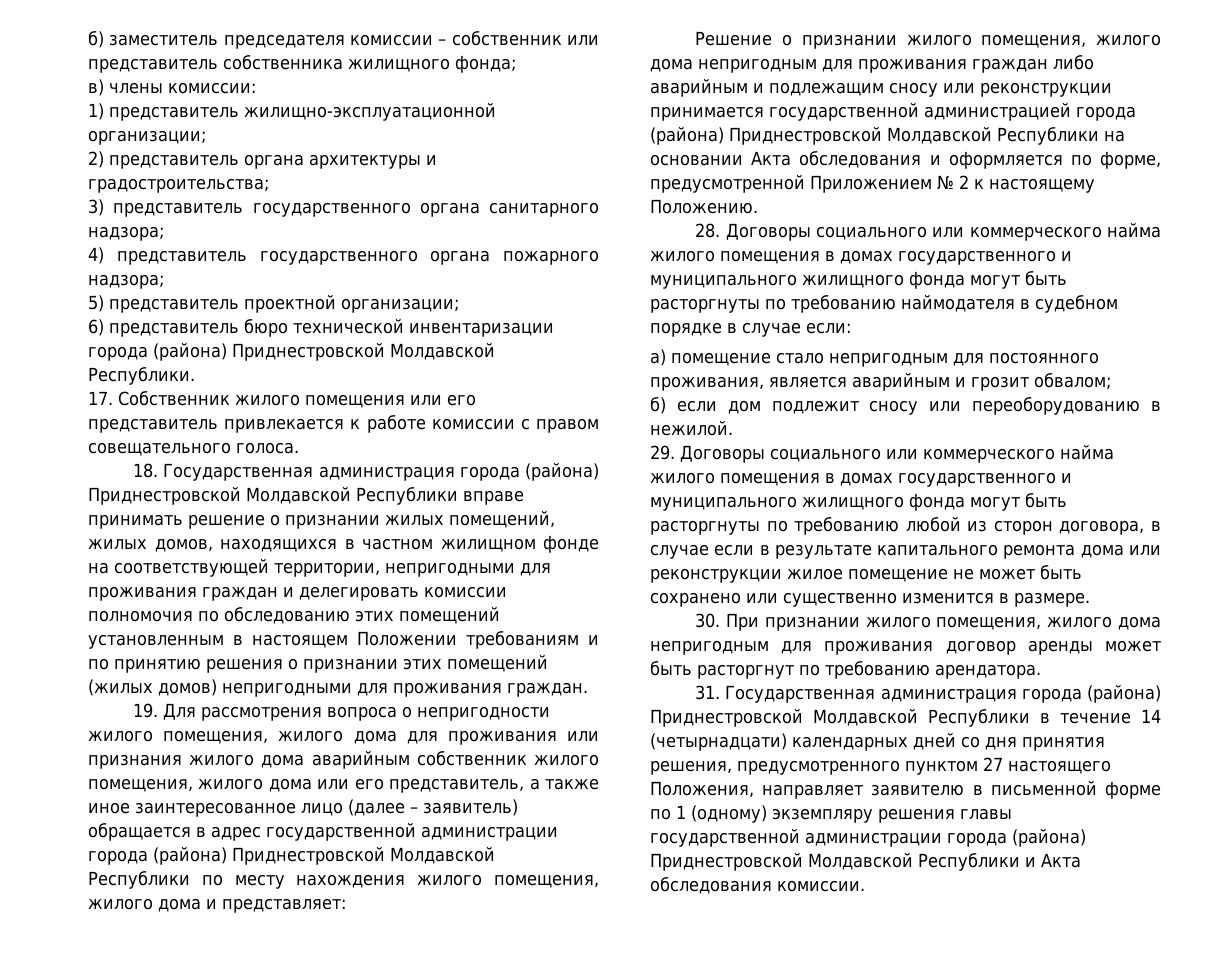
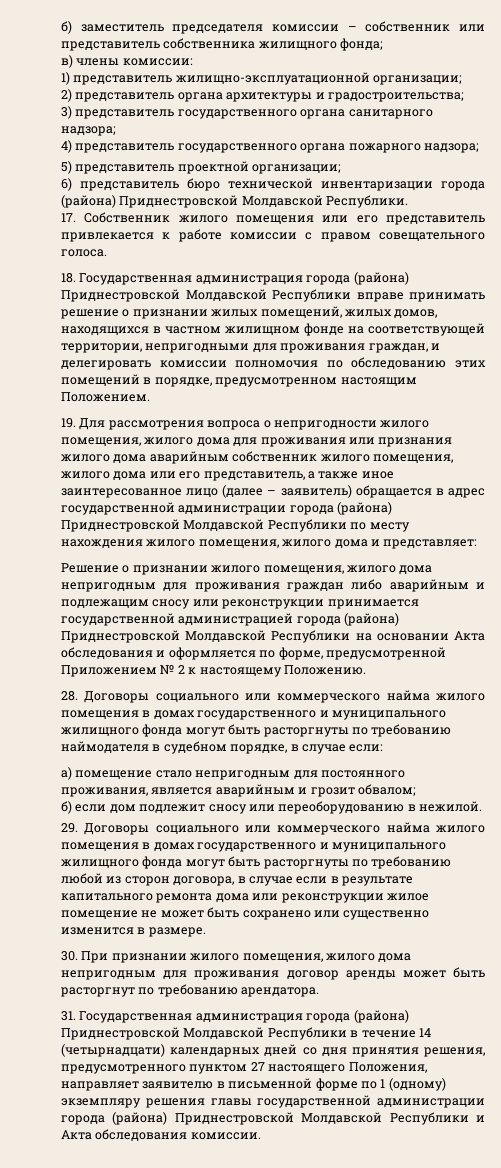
- 18. Государственная администрация города (района) Приднестровской Молдавской Республики вправе принимать решение о признании жилых помещений, жилых домов, находящихся в частном жилищном фонде на соответствующей территории, непригодными для проживания граждан и делегировать комиссии полномочия по обследованию этих помещений установленным в настоящем Положении требованиям и по принятию решения о признании этих помещений (жилых домов) непригодными для проживания граждан.
+ 18. Государственная администрация города (района) Приднестровской Молдавской Республики вправе принимать решение о признании жилых помещений, жилых домов, находящихся в частном жилищном фонде на соответствующей территории, непригодными для проживания граждан, и делегировать комиссии полномочия по обследованию этих помещений в порядке, предусмотренном настоящим Положением.
- 28. Договоры социального или коммерческого найма жилого помещения в домах государственного и муниципального жилищного фонда могут быть расторгнуты по требованию наймодателя в судебном порядке в случае если:
+ 28. Договоры социального или коммерческого найма жилого помещения в домах государственного и муниципального жилищного фонда могут быть расторгнуты по требованию наймодателя в судебном порядке, в случае если:

